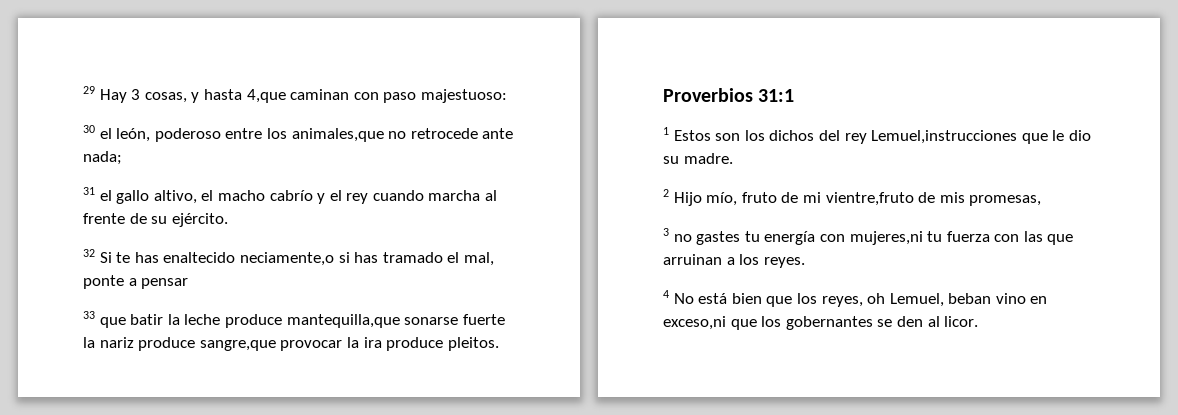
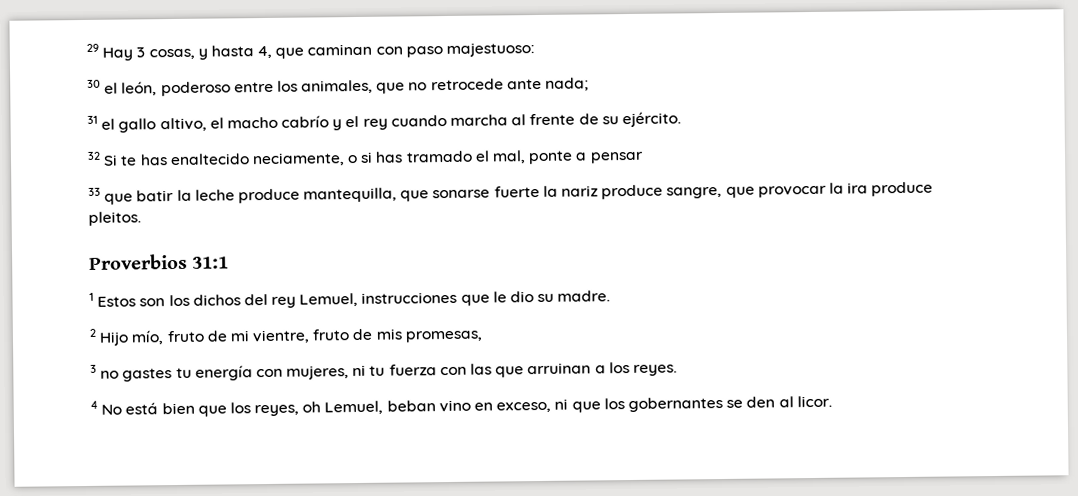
- 29 Hay 3 cosas, y hasta 4,que caminan con paso majestuoso:
+ 29 Hay 3 cosas, y hasta 4, que caminan con paso majestuoso:
- 30 el león, poderoso entre los animales,que no retrocede ante nada;
+ 30 el león, poderoso entre los animales, que no retrocede ante nada;
- 32 Si te has enaltecido neciamente,o si has tramado el mal, ponte a pensar
+ 32 Si te has enaltecido neciamente, o si has tramado el mal, ponte a pensar
- 33 que batir la leche produce mantequilla,que sonarse fuerte la nariz produce sangre,que provocar la ira produce pleitos.
+ 33 que batir la leche produce mantequilla, que sonarse fuerte la nariz produce sangre, que provocar la ira produce pleitos.
- 1 Estos son los dichos del rey Lemuel,instrucciones que le dio su madre.
+ 1 Estos son los dichos del rey Lemuel, instrucciones que le dio su madre.
- 2 Hijo mío, fruto de mi vientre,fruto de mis promesas,
+ 2 Hijo mío, fruto de mi vientre, fruto de mis promesas,
- 3 no gastes tu energía con mujeres,ni tu fuerza con las que arruinan a los reyes.
+ 3 no gastes tu energía con mujeres, ni tu fuerza con las que arruinan a los reyes.
- 4 No está bien que los reyes, oh Lemuel, beban vino en exceso,ni que los gobernantes se den al licor.
+ 4 No está bien que los reyes, oh Lemuel, beban vino en exceso, ni que los gobernantes se den al licor.

